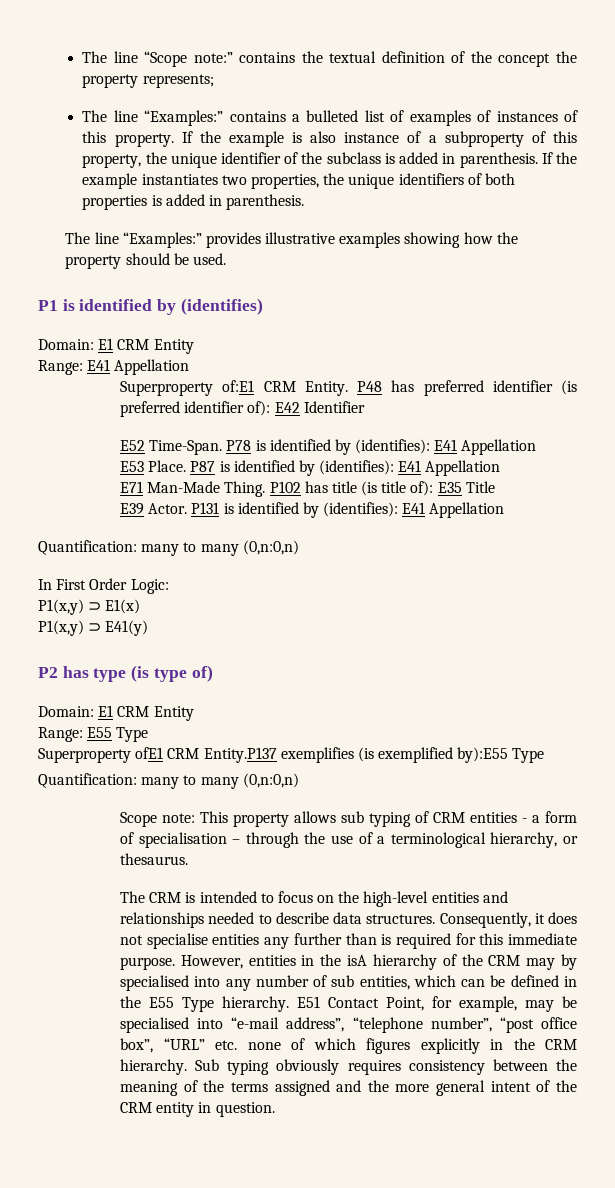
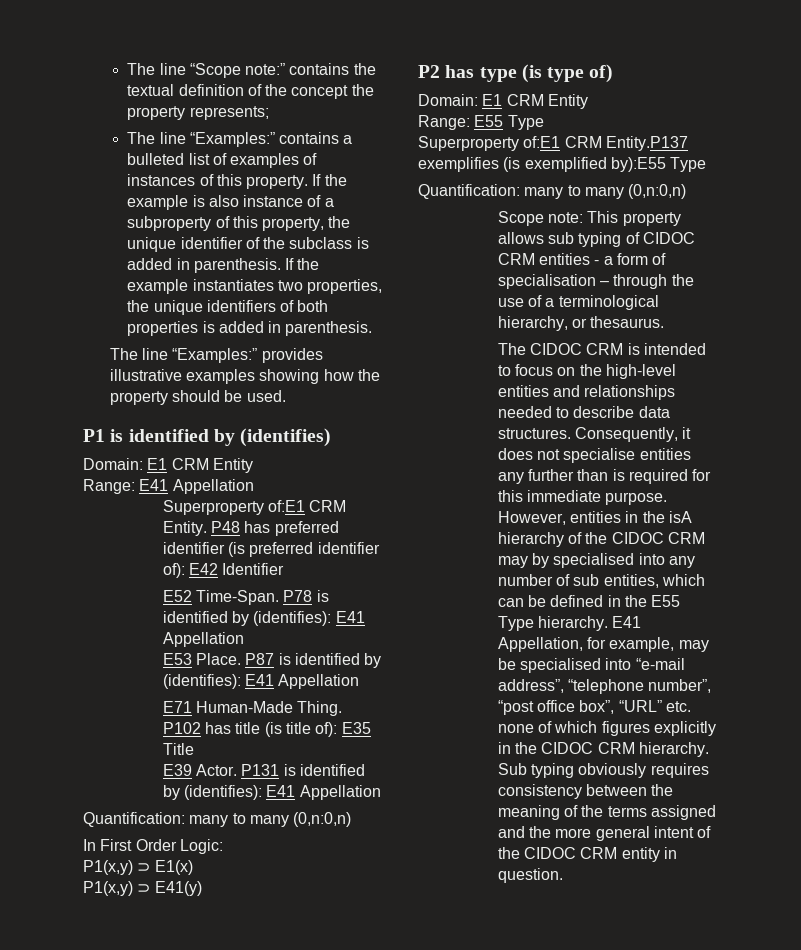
- E71 Man-Made Thing.
+ E71 Human-Made Thing.
- Superproperty ofE1 CRM Entity.P137 exemplifies (is exemplified by):E55 Type
+ Superproperty of:E1 CRM Entity.P137 exemplifies (is exemplified by):E55 Type
- Scope note: This property allows sub typing of CRM entities - a form of specialisation – through the use of a terminological hierarchy, or thesaurus.
+ Scope note: This property allows sub typing of CIDOC CRM entities - a form of specialisation – through the use of a terminological hierarchy, or thesaurus.
- The CRM is intended to focus on the high-level entities and relationships needed to describe data structures.
+ The CIDOC CRM is intended to focus on the high-level entities and relationships needed to describe data structures.
- However, entities in the isA hierarchy of the CRM may by specialised into any number of sub entities, which can be defined in the E55 Type hierarchy.
+ However, entities in the isA hierarchy of the CIDOC CRM may by specialised into any number of sub entities, which can be defined in the E55 Type hierarchy.
- E51 Contact Point, for example, may be specialised into “e-mail address”, “telephone number”, “post office box”, “URL” etc. none of which figures explicitly in the CRM hierarchy.
+ E41 Appellation, for example, may be specialised into “e-mail address”, “telephone number”, “post office box”, “URL” etc. none of which figures explicitly in the CIDOC CRM hierarchy.
- Sub typing obviously requires consistency between the meaning of the terms assigned and the more general intent of the CRM entity in question.
+ Sub typing obviously requires consistency between the meaning of the terms assigned and the more general intent of the CIDOC CRM entity in question.

